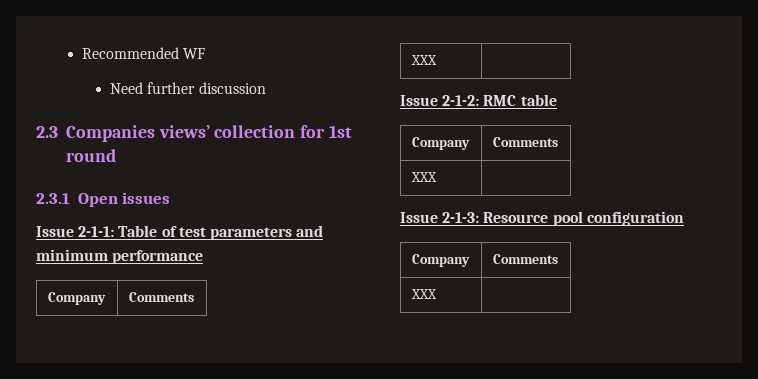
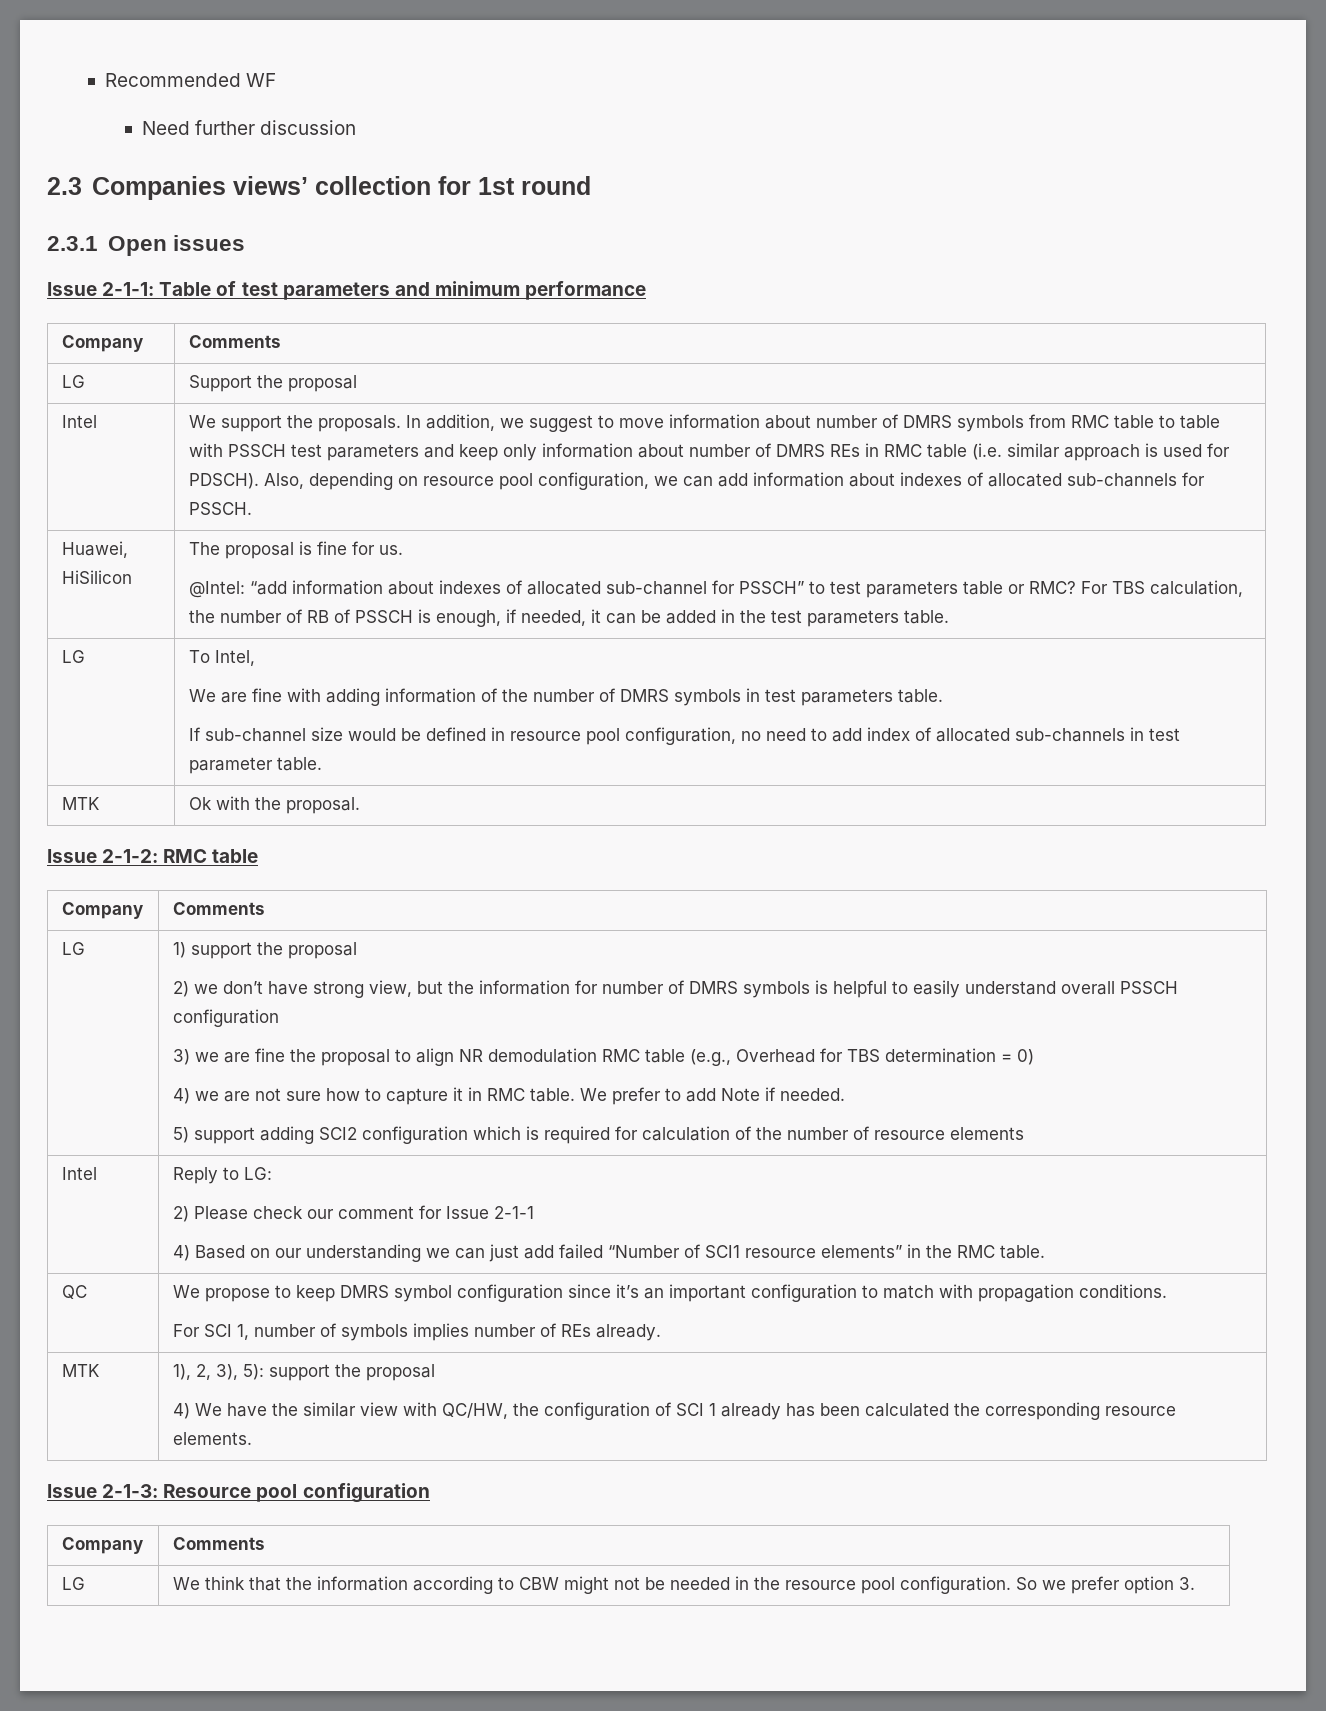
  Issue 2-1-1: Table of test parameters and minimum performance
  Company | Comments
- XXX |
+ LG | Support the proposal
+ Intel | We support the proposals. In addition, we suggest to move information about number of DMRS symbols from RMC table to table with PSSCH test parameters and keep only information about number of DMRS REs in RMC table (i.e. similar approach is used for PDSCH). Also, depending on resource pool configuration, we can add information about indexes of allocated sub-channels for PSSCH.
+ Huawei, HiSilicon | The proposal is fine for us.
+ @Intel: “add information about indexes of allocated sub-channel for PSSCH” to test parameters table or RMC? For TBS calculation, the number of RB of PSSCH is enough, if needed, it can be added in the test parameters table.
+ LG | To Intel,
+ We are fine with adding information of the number of DMRS symbols in test parameters table.
+ If sub-channel size would be defined in resource pool configuration, no need to add index of allocated sub-channels in test parameter table.
+ MTK | Ok with the proposal.
  Issue 2-1-2: RMC table
  Company | Comments
- XXX
+ LG | 1) support the proposal
+ 2) we don’t have strong view, but the information for number of DMRS symbols is helpful to easily understand overall PSSCH configuration
+ 3) we are fine the proposal to align NR demodulation RMC table (e.g., Overhead for TBS determination = 0)
+ 4) we are not sure how to capture it in RMC table. We prefer to add Note if needed.
+ 5) support adding SCI2 configuration which is required for calculation of the number of resource elements
+ Intel | Reply to LG:
+ 2) Please check our comment for Issue 2-1-1
+ 4) Based on our understanding we can just add failed “Number of SCI1 resource elements” in the RMC table.
+ QC | We propose to keep DMRS symbol configuration since it’s an important configuration to match with propagation conditions.
+ For SCI 1, number of symbols implies number of REs already.
+ MTK | 1), 2, 3), 5): support the proposal
+ 4) We have the similar view with QC/HW, the configuration of SCI 1 already has been calculated the corresponding resource elements.
  Issue 2-1-3: Resource pool configuration
  Company | Comments
- XXX |
+ LG | We think that the information according to CBW might not be needed in the resource pool configuration. So we prefer option 3.

